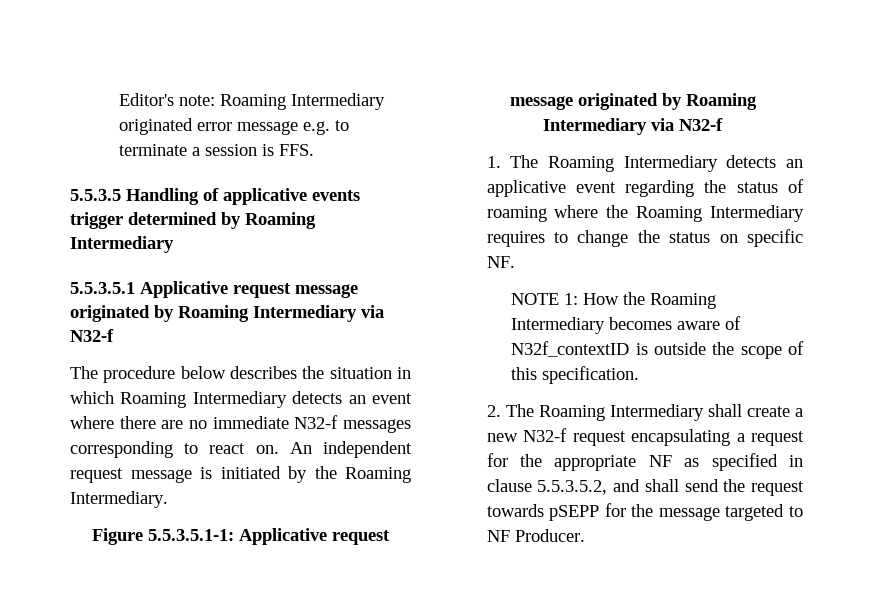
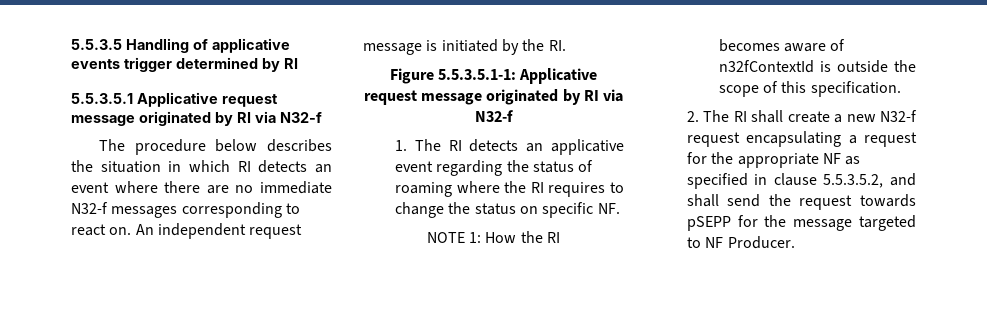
- Editor's note: Roaming Intermediary originated error message e.g. to terminate a session is FFS.
- 5.5.3.5 Handling of applicative events trigger determined by Roaming Intermediary
+ 5.5.3.5 Handling of applicative events trigger determined by RI
- 5.5.3.5.1 Applicative request message originated by Roaming Intermediary via N32-f
+ 5.5.3.5.1 Applicative request message originated by RI via N32-f
- The procedure below describes the situation in which Roaming Intermediary detects an event where there are no immediate N32-f messages corresponding to react on.
+ The procedure below describes the situation in which RI detects an event where there are no immediate N32-f messages corresponding to react on.
- An independent request message is initiated by the Roaming Intermediary.
+ An independent request message is initiated by the RI.
- Figure 5.5.3.5.1-1: Applicative request message originated by Roaming Intermediary via N32-f
+ Figure 5.5.3.5.1-1: Applicative request message originated by RI via N32-f
- 1. The Roaming Intermediary detects an applicative event regarding the status of roaming where the Roaming Intermediary requires to change the status on specific NF.
+ 1. The RI detects an applicative event regarding the status of roaming where the RI requires to change the status on specific NF.
- NOTE 1: How the Roaming Intermediary becomes aware of N32f_contextID is outside the scope of this specification.
+ NOTE 1: How the RI becomes aware of n32fContextId is outside the scope of this specification.
- 2. The Roaming Intermediary shall create a new N32-f request encapsulating a request for the appropriate NF as specified in clause 5.5.3.5.2, and shall send the request towards pSEPP for the message targeted to NF Producer.
+ 2. The RI shall create a new N32-f request encapsulating a request for the appropriate NF as specified in clause 5.5.3.5.2, and shall send the request towards pSEPP for the message targeted to NF Producer.

